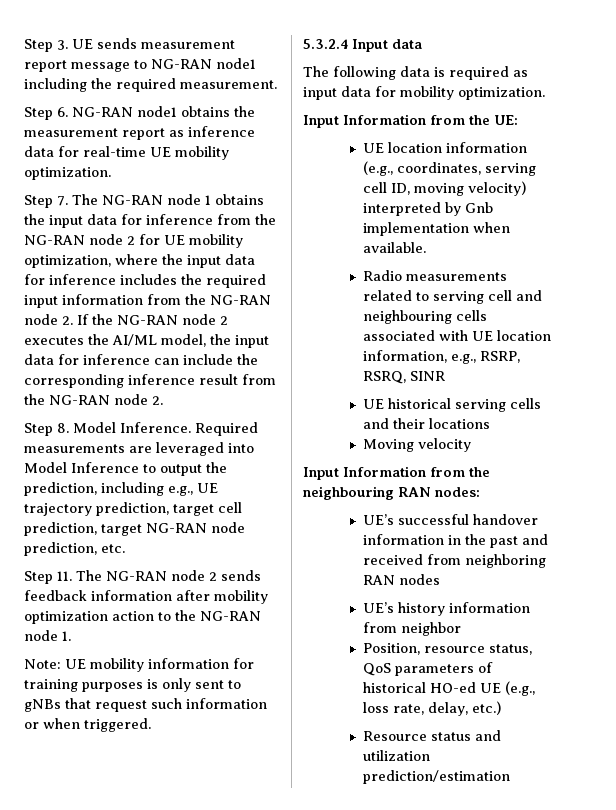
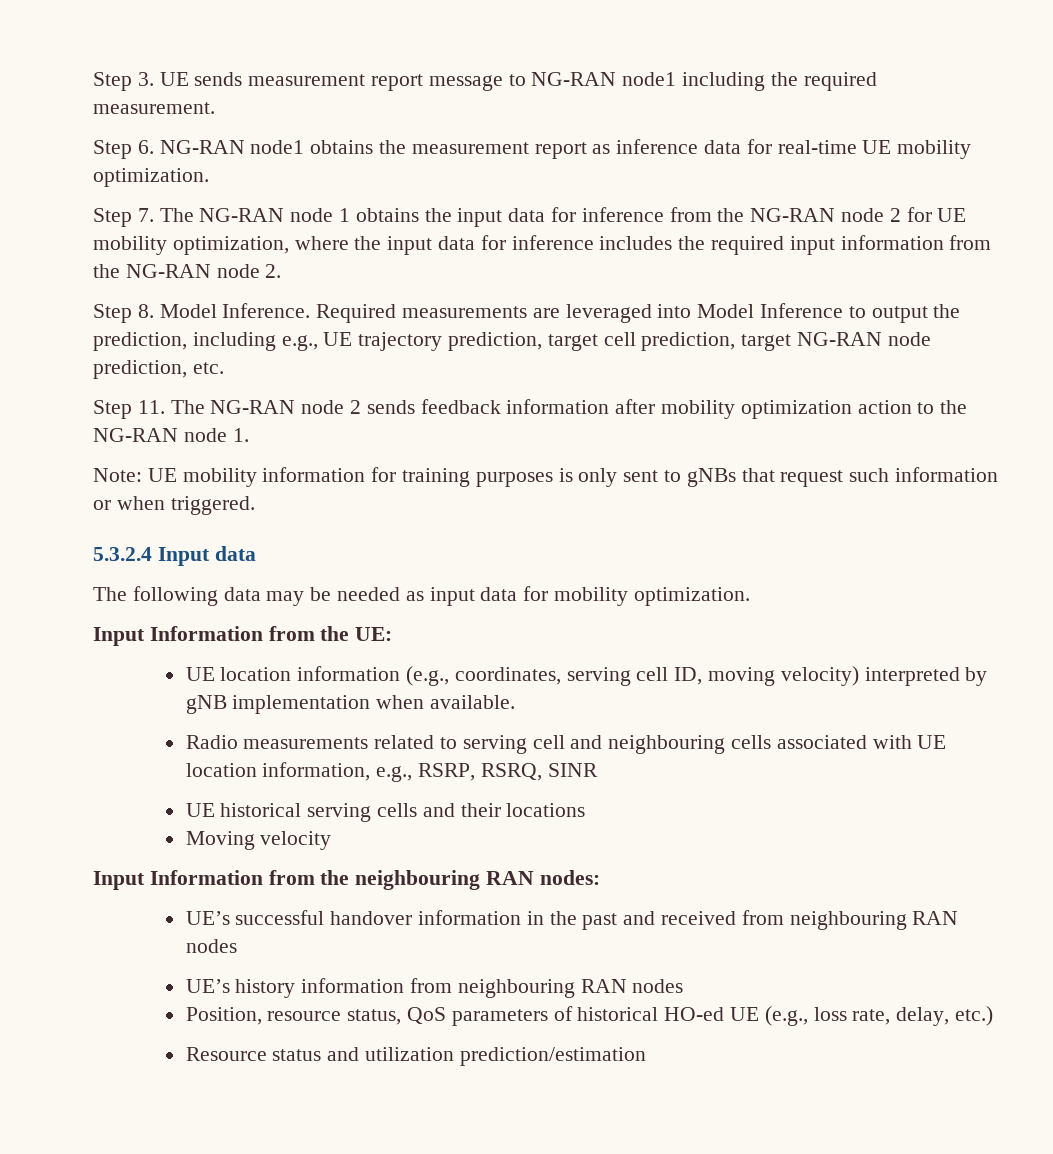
- Step 7. The NG-RAN node 1 obtains the input data for inference from the NG-RAN node 2 for UE mobility optimization, where the input data for inference includes the required input information from the NG-RAN node 2. If the NG-RAN node 2 executes the AI/ML model, the input data for inference can include the corresponding inference result from the NG-RAN node 2.
+ Step 7. The NG-RAN node 1 obtains the input data for inference from the NG-RAN node 2 for UE mobility optimization, where the input data for inference includes the required input information from the NG-RAN node 2.
- The following data is required as input data for mobility optimization.
+ The following data may be needed as input data for mobility optimization.
- UE location information (e.g., coordinates, serving cell ID, moving velocity) interpreted by Gnb implementation when available.
+ UE location information (e.g., coordinates, serving cell ID, moving velocity) interpreted by gNB implementation when available.
- UE’s successful handover information in the past and received from neighboring RAN nodes
+ UE’s successful handover information in the past and received from neighbouring RAN nodes
- UE’s history information from neighbor
+ UE’s history information from neighbouring RAN nodes

